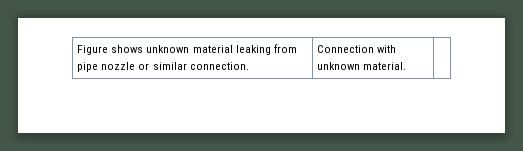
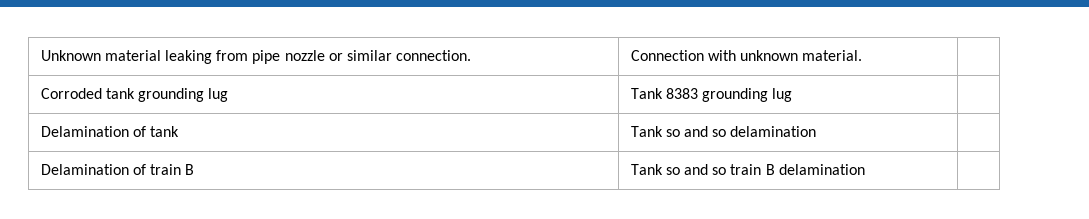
- Figure shows unknown material leaking from pipe nozzle or similar connection. | Connection with unknown material. |
+ Unknown material leaking from pipe nozzle or similar connection. | Connection with unknown material. |
+ Corroded tank grounding lug | Tank 8383 grounding lug |
+ Delamination of tank | Tank so and so delamination |
+ Delamination of train B | Tank so and so train B delamination |

